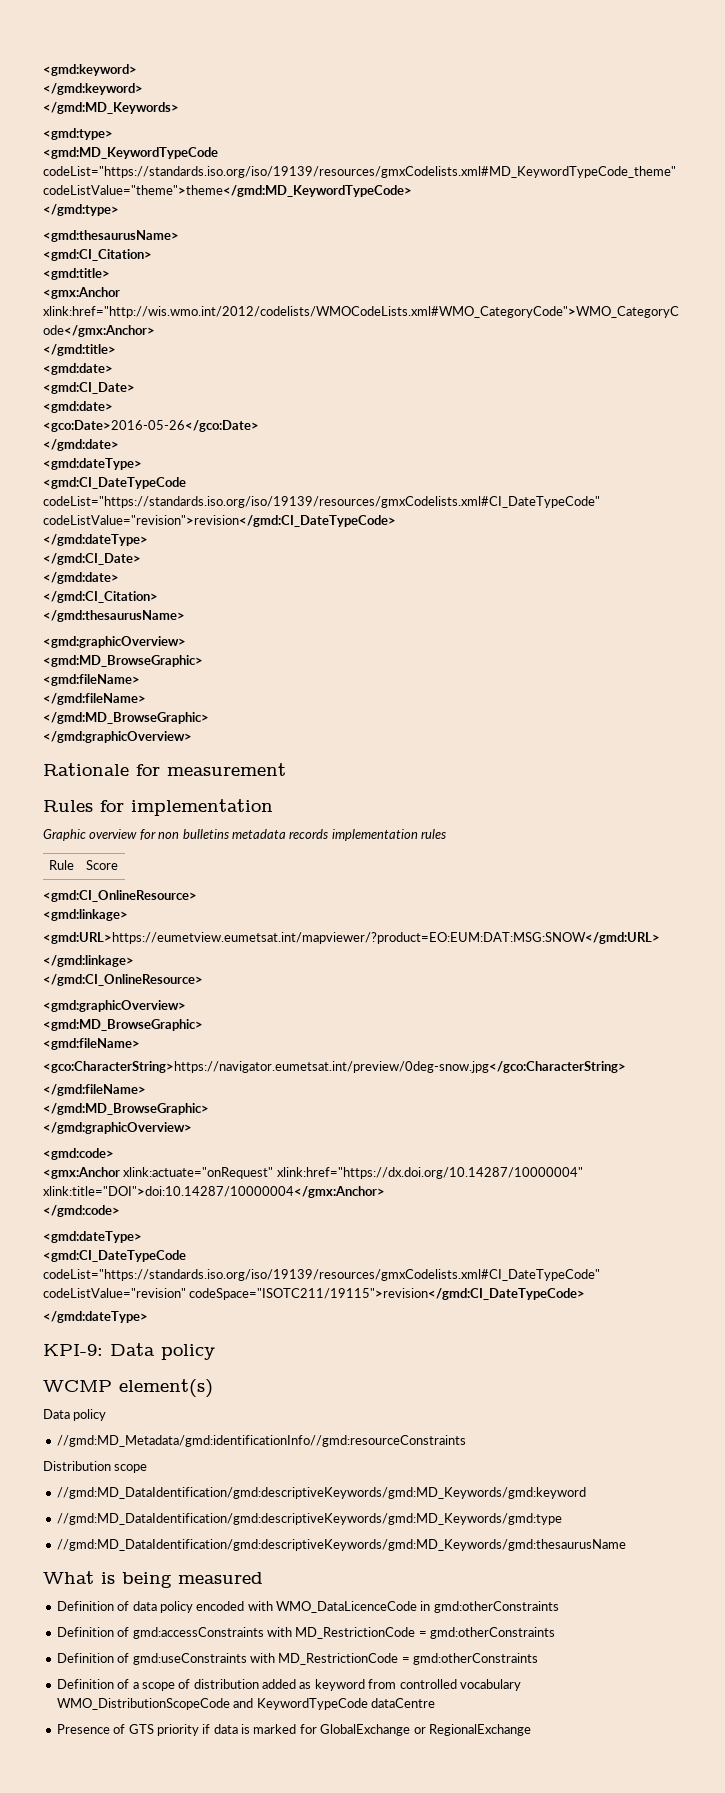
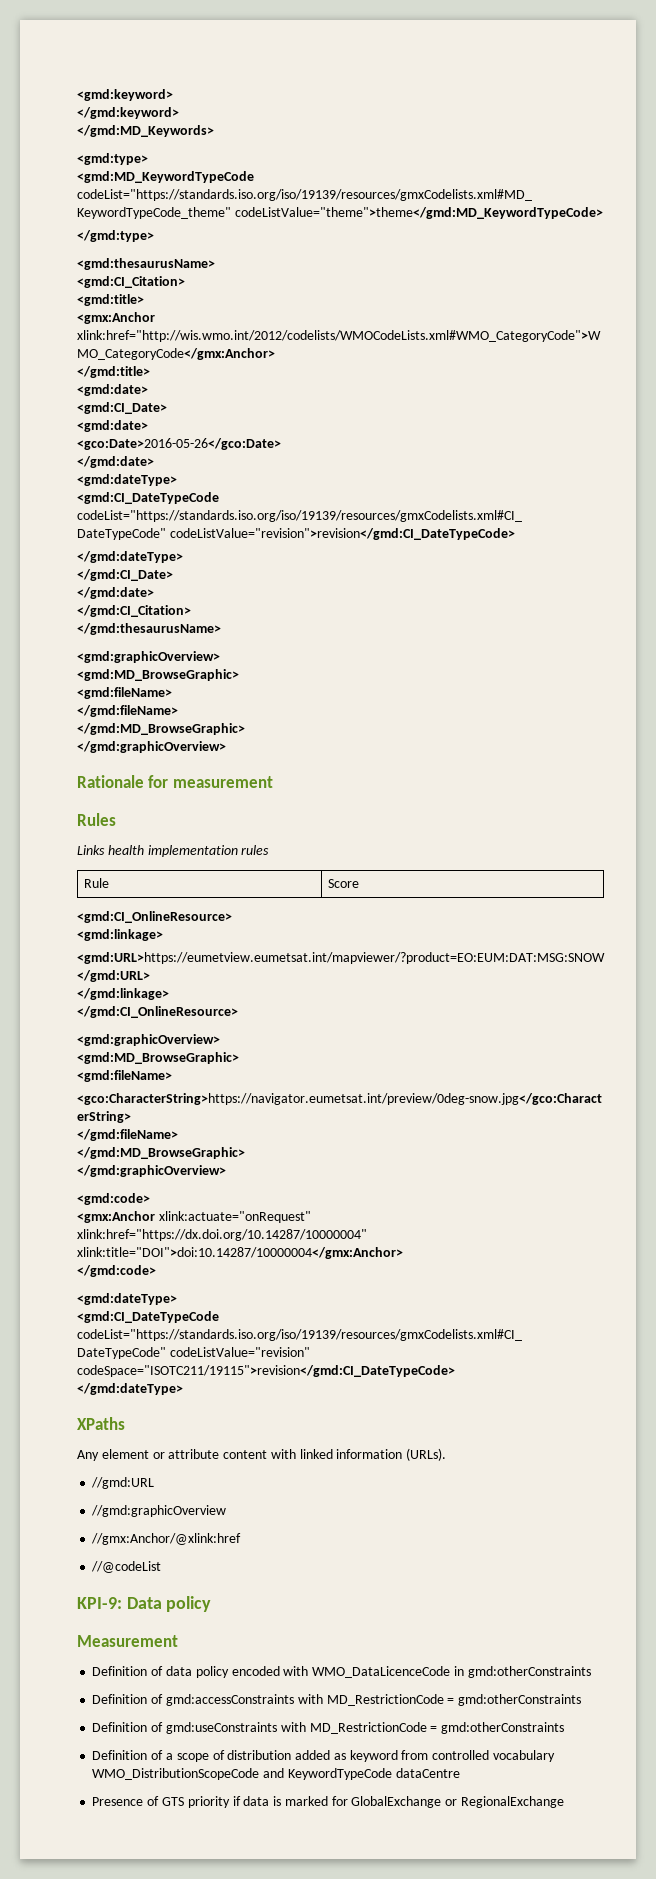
- Rules for implementation
- Graphic overview for non bulletins metadata records implementation rules
+ Rules
+ Links health implementation rules
+ XPaths
+ Any element or attribute content with linked information (URLs).
+ //gmd:URL
+ //gmd:graphicOverview
+ //gmx:Anchor/@xlink:href
+ //@codeList
  KPI-9: Data policy
- WCMP element(s)
- Data policy
- //gmd:MD_Metadata/gmd:identificationInfo//gmd:resourceConstraints
- Distribution scope
- //gmd:MD_DataIdentification/gmd:descriptiveKeywords/gmd:MD_Keywords/gmd:keyword
- //gmd:MD_DataIdentification/gmd:descriptiveKeywords/gmd:MD_Keywords/gmd:type
- //gmd:MD_DataIdentification/gmd:descriptiveKeywords/gmd:MD_Keywords/gmd:thesaurusName
- What is being measured
+ Measurement

